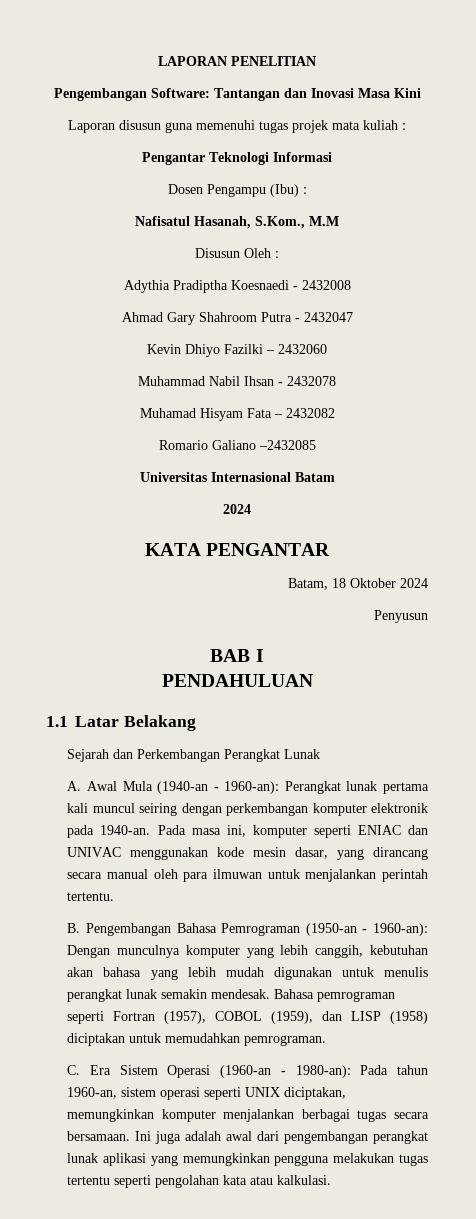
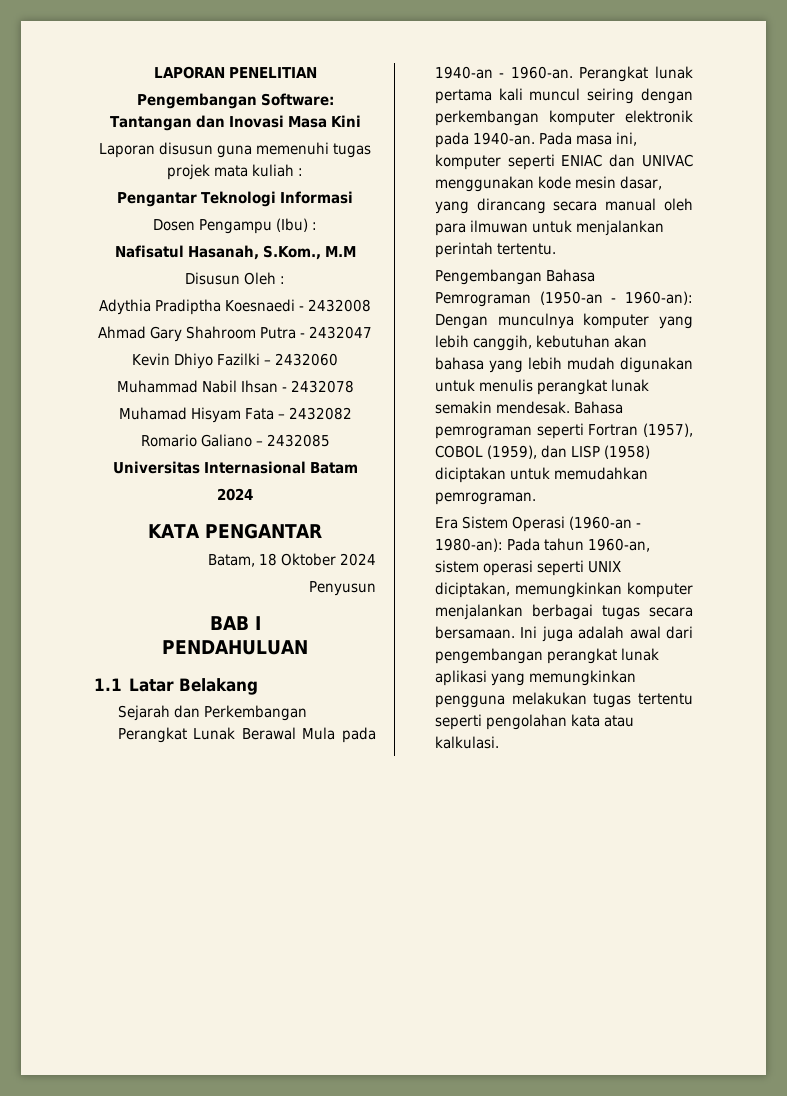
- Romario Galiano –2432085
+ Romario Galiano – 2432085
- Sejarah dan Perkembangan Perangkat Lunak
- A. Awal Mula (1940-an - 1960-an): Perangkat lunak pertama kali muncul seiring dengan perkembangan komputer elektronik pada 1940-an.
+ Sejarah dan Perkembangan Perangkat Lunak Berawal Mula pada 1940-an - 1960-an. Perangkat lunak pertama kali muncul seiring dengan perkembangan komputer elektronik pada 1940-an.
- B. Pengembangan Bahasa Pemrograman (1950-an - 1960-an): Dengan munculnya komputer yang lebih canggih, kebutuhan akan bahasa yang lebih mudah digunakan untuk menulis perangkat lunak semakin mendesak.
+ Pengembangan Bahasa Pemrograman (1950-an - 1960-an): Dengan munculnya komputer yang lebih canggih, kebutuhan akan bahasa yang lebih mudah digunakan untuk menulis perangkat lunak semakin mendesak.
- C. Era Sistem Operasi (1960-an - 1980-an): Pada tahun 1960-an, sistem operasi seperti UNIX diciptakan, memungkinkan komputer menjalankan berbagai tugas secara bersamaan.
+ Era Sistem Operasi (1960-an - 1980-an): Pada tahun 1960-an, sistem operasi seperti UNIX diciptakan, memungkinkan komputer menjalankan berbagai tugas secara bersamaan.

